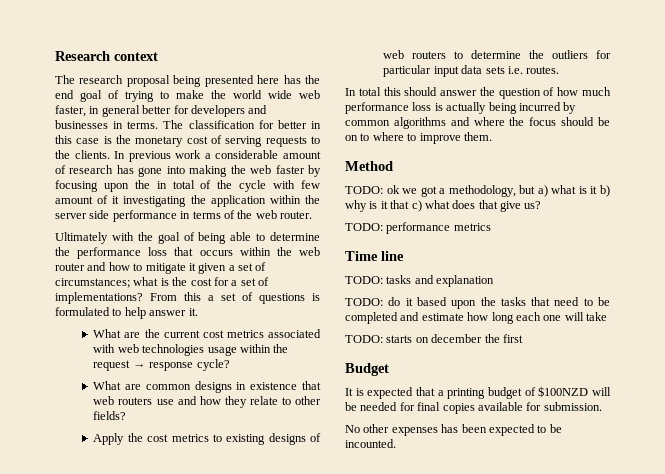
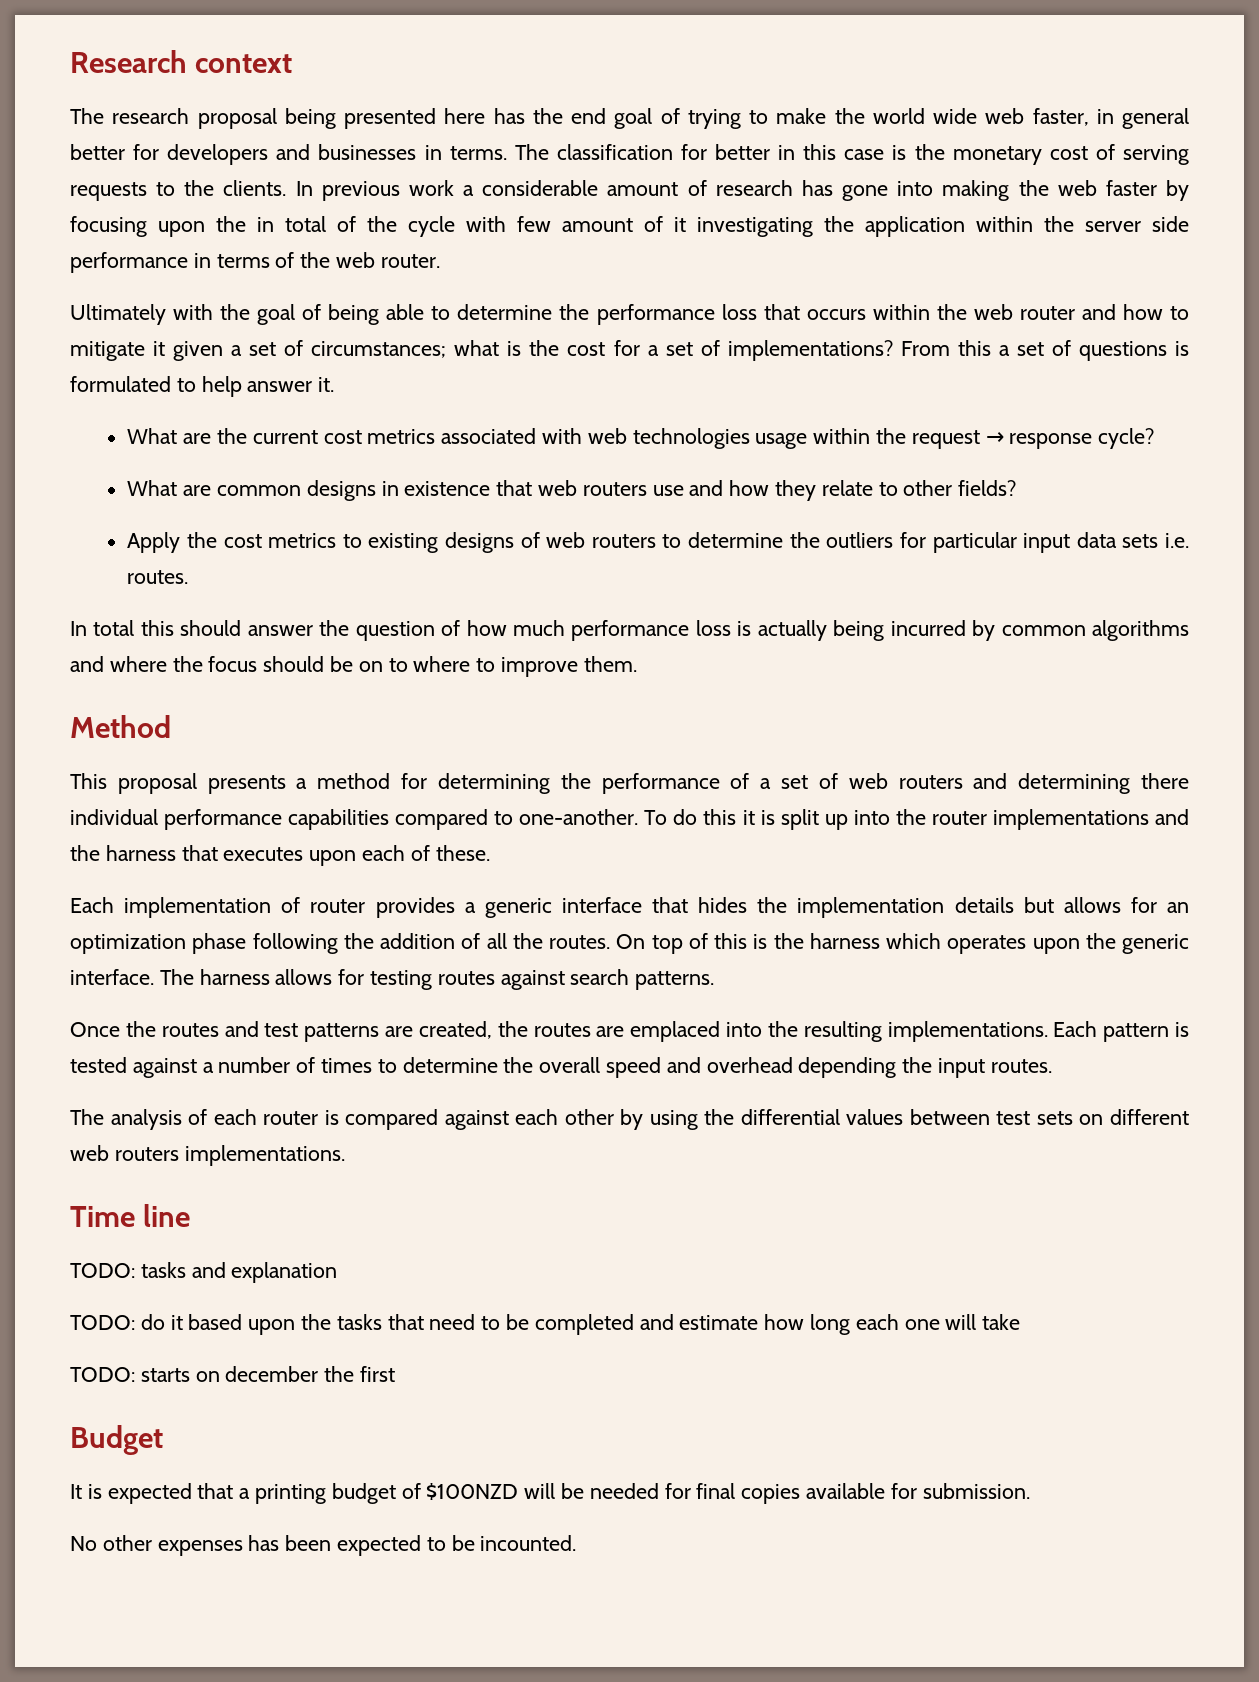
- TODO: ok we got a methodology, but a) what is it b) why is it that c) what does that give us?
- TODO: performance metrics
+ This proposal presents a method for determining the performance of a set of web routers and determining there individual performance capabilities compared to one-another. To do this it is split up into the router implementations and the harness that executes upon each of these.
+ Each implementation of router provides a generic interface that hides the implementation details but allows for an optimization phase following the addition of all the routes. On top of this is the harness which operates upon the generic interface. The harness allows for testing routes against search patterns.
+ Once the routes and test patterns are created, the routes are emplaced into the resulting implementations. Each pattern is tested against a number of times to determine the overall speed and overhead depending the input routes.
+ The analysis of each router is compared against each other by using the differential values between test sets on different web routers implementations.

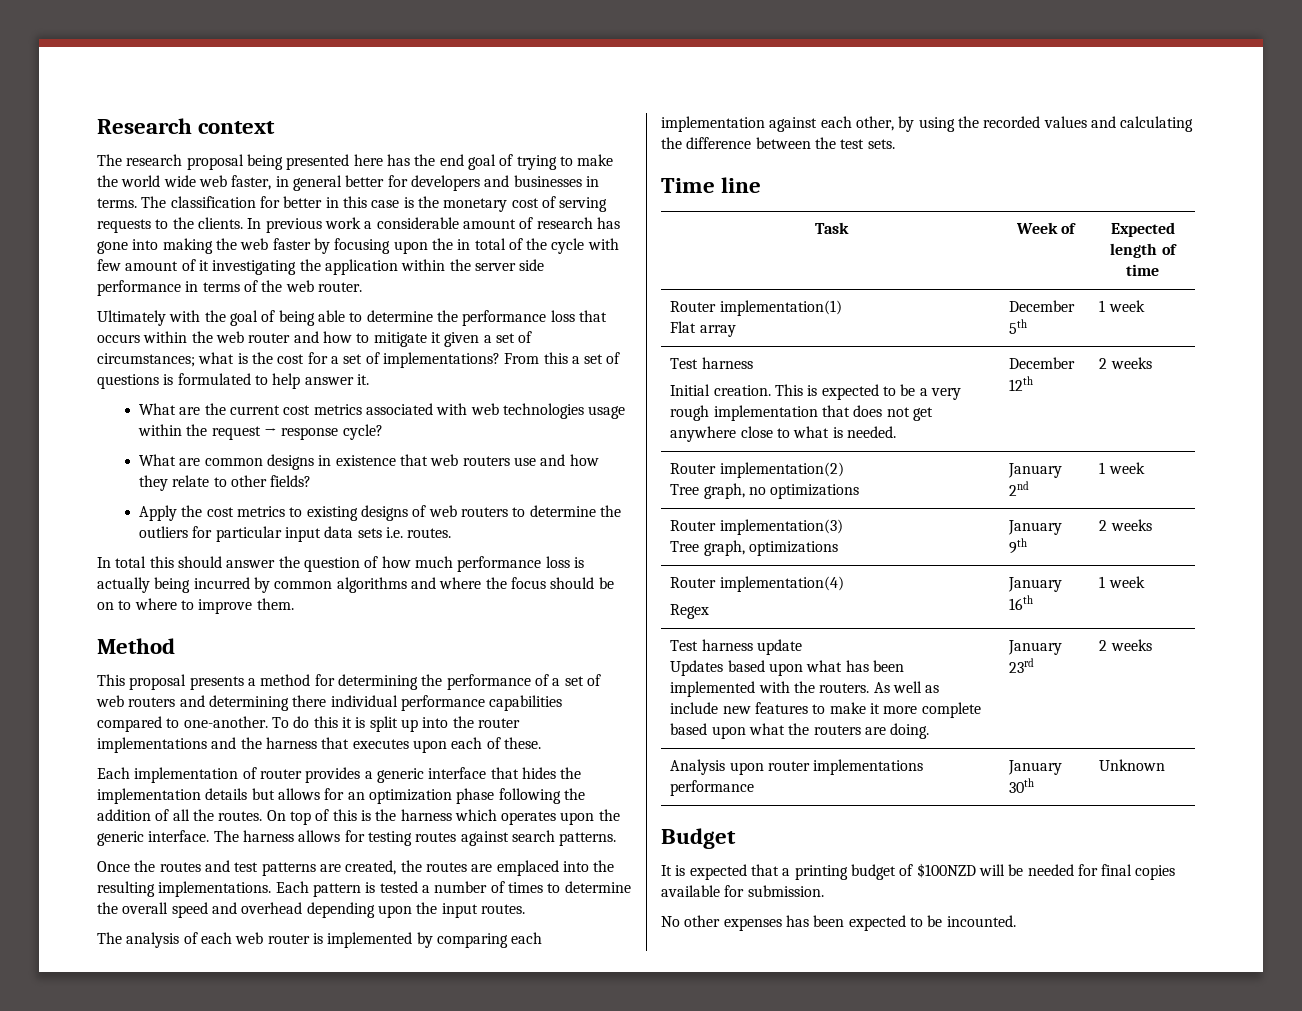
- Each pattern is tested against a number of times to determine the overall speed and overhead depending the input routes.
+ Each pattern is tested a number of times to determine the overall speed and overhead depending upon the input routes.
- The analysis of each router is compared against each other by using the differential values between test sets on different web routers implementations.
+ The analysis of each web router is implemented by comparing each implementation against each other, by using the recorded values and calculating the difference between the test sets.
  Time line
- TODO: tasks and explanation
- TODO: do it based upon the tasks that need to be completed and estimate how long each one will take
- TODO: starts on december the first
+ Task | Week of | Expected length of time
+ Router implementation(1)
+ Flat array | December 5th | 1 week
+ Test harness
+ Initial creation. This is expected to be a very rough implementation that does not get anywhere close to what is needed. | December 12th | 2 weeks
+ Router implementation(2)
+ Tree graph, no optimizations | January 2nd | 1 week
+ Router implementation(3)
+ Tree graph, optimizations | January 9th | 2 weeks
+ Router implementation(4)
+ Regex | January 16th | 1 week
+ Test harness update
+ Updates based upon what has been implemented with the routers. As well as include new features to make it more complete based upon what the routers are doing. | January 23rd | 2 weeks
+ Analysis upon router implementations performance | January 30th | Unknown

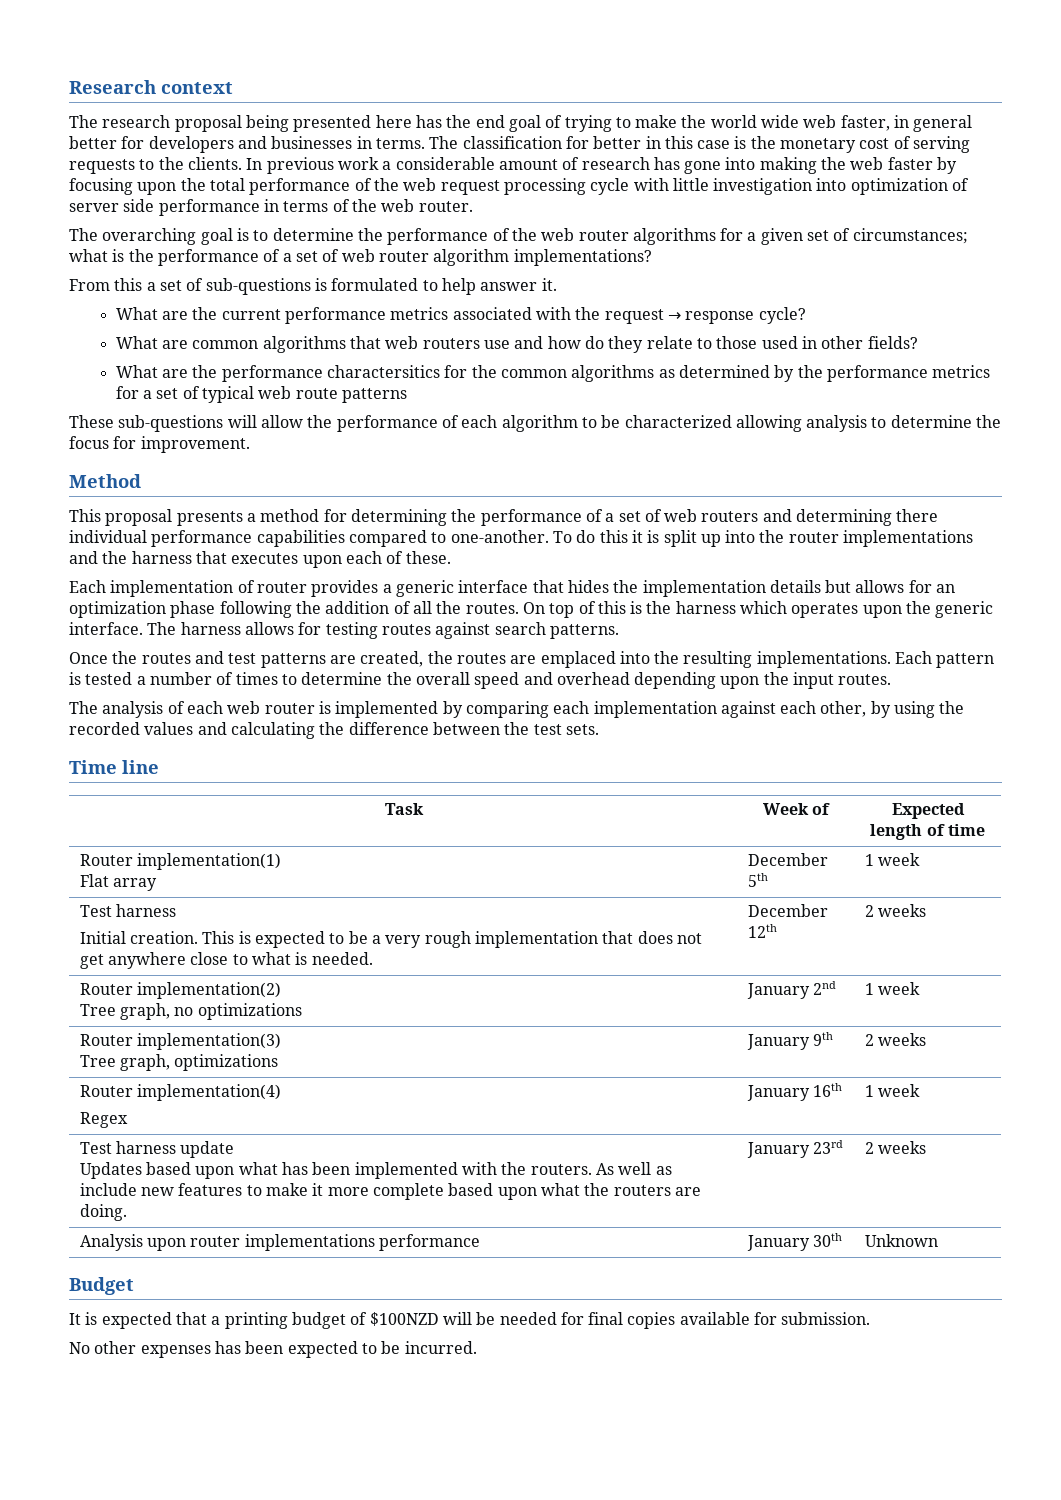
- In previous work a considerable amount of research has gone into making the web faster by focusing upon the in total of the cycle with few amount of it investigating the application within the server side performance in terms of the web router.
+ In previous work a considerable amount of research has gone into making the web faster by focusing upon the total performance of the web request processing cycle with little investigation into optimization of server side performance in terms of the web router.
- Ultimately with the goal of being able to determine the performance loss that occurs within the web router and how to mitigate it given a set of circumstances; what is the cost for a set of implementations? From this a set of questions is formulated to help answer it.
+ The overarching goal is to determine the performance of the web router algorithms for a given set of circumstances; what is the performance of a set of web router algorithm implementations?
+ From this a set of sub-questions is formulated to help answer it.
- What are the current cost metrics associated with web technologies usage within the request → response cycle?
+ What are the current performance metrics associated with the request → response cycle?
- What are common designs in existence that web routers use and how they relate to other fields?
+ What are common algorithms that web routers use and how do they relate to those used in other fields?
- Apply the cost metrics to existing designs of web routers to determine the outliers for particular input data sets i.e. routes.
- In total this should answer the question of how much performance loss is actually being incurred by common algorithms and where the focus should be on to where to improve them.
+ What are the performance charactersitics for the common algorithms as determined by the performance metrics for a set of typical web route patterns
+ These sub-questions will allow the performance of each algorithm to be characterized allowing analysis to determine the focus for improvement.
- No other expenses has been expected to be incounted.
+ No other expenses has been expected to be incurred.

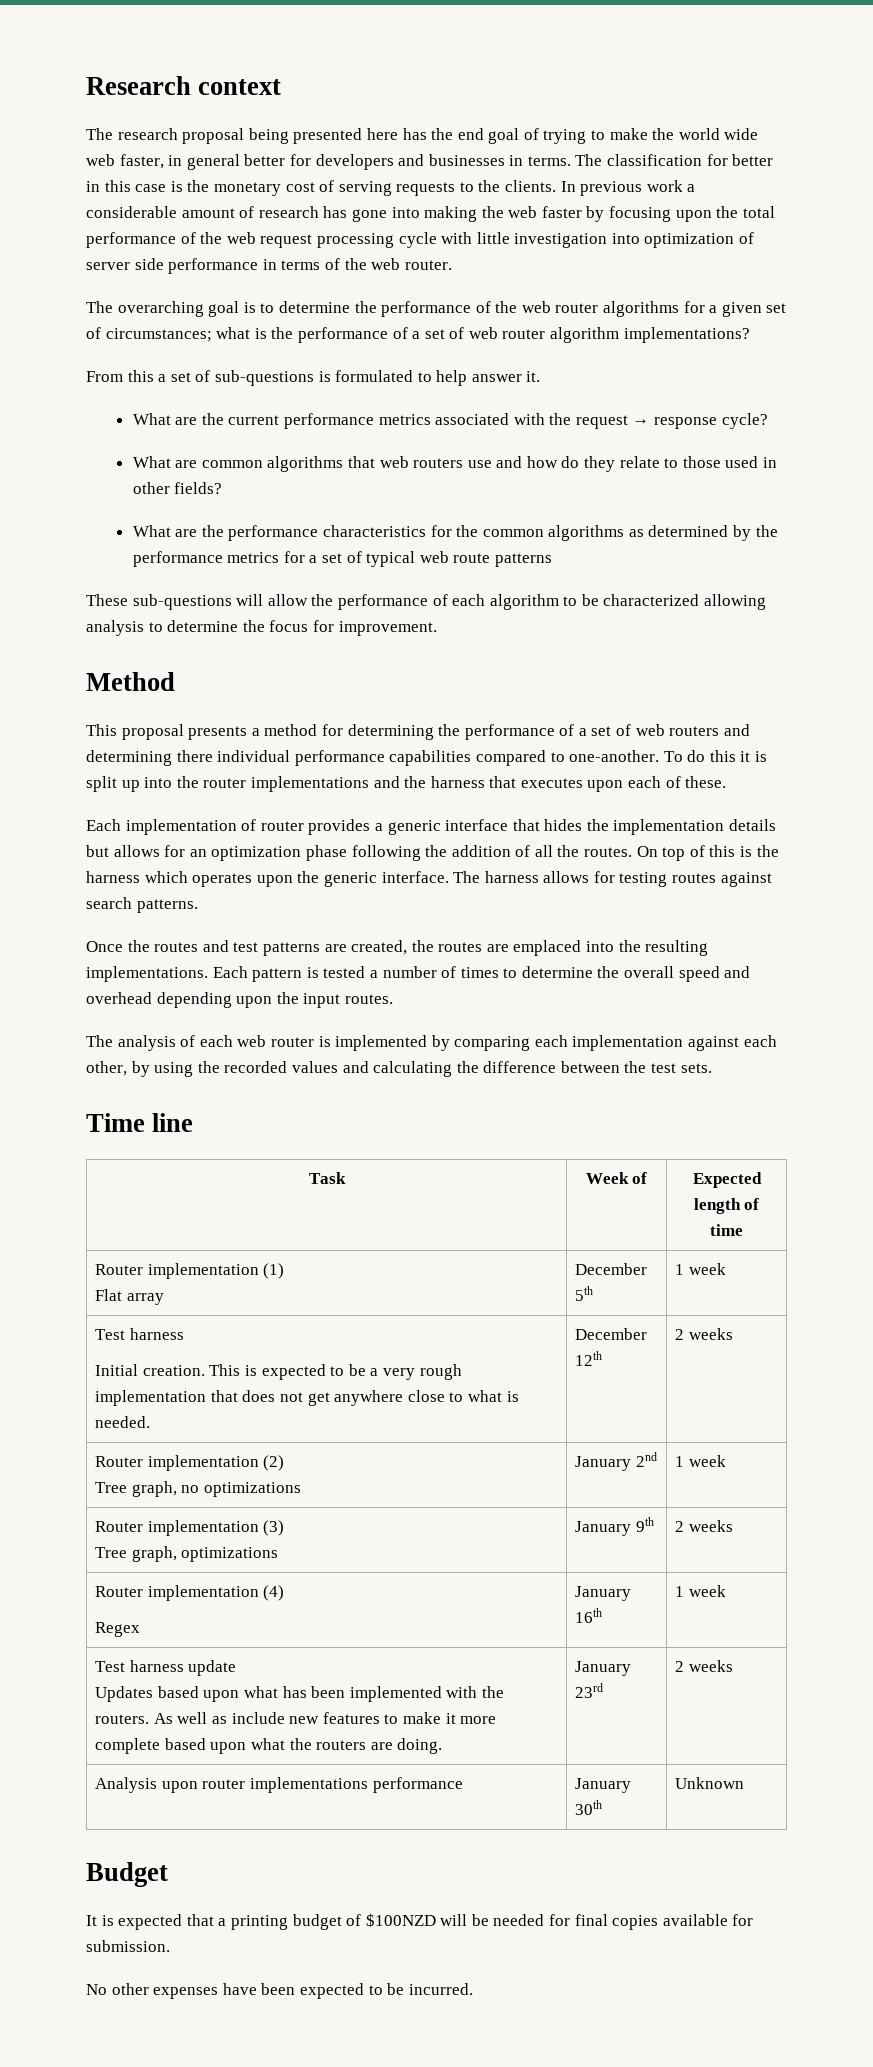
- What are the performance charactersitics for the common algorithms as determined by the performance metrics for a set of typical web route patterns
+ What are the performance characteristics for the common algorithms as determined by the performance metrics for a set of typical web route patterns
- Router implementation(1)
+ Router implementation (1)
- Router implementation(2)
+ Router implementation (2)
- Router implementation(3)
+ Router implementation (3)
- Router implementation(4)
+ Router implementation (4)
- No other expenses has been expected to be incurred.
+ No other expenses have been expected to be incurred.

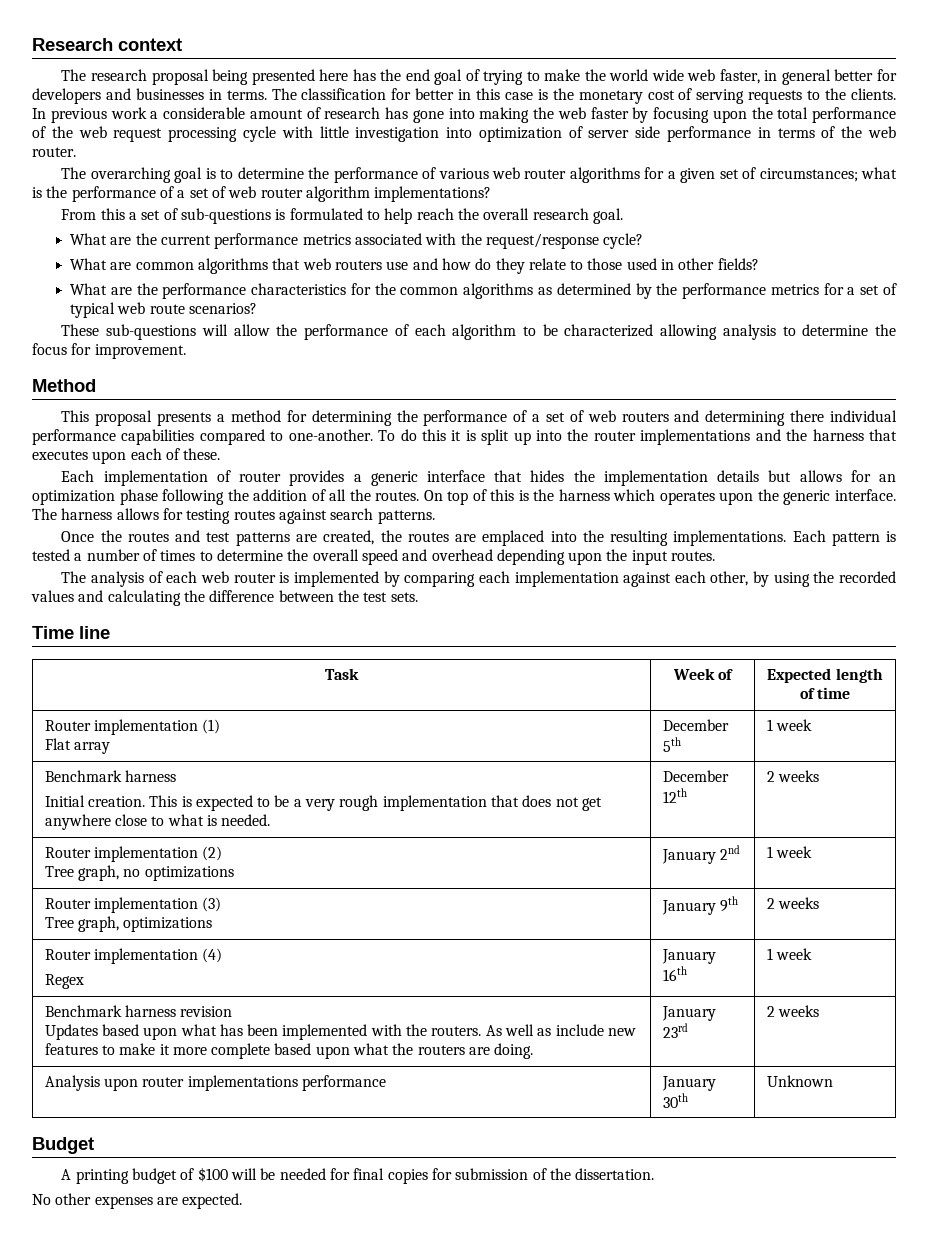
- The overarching goal is to determine the performance of the web router algorithms for a given set of circumstances; what is the performance of a set of web router algorithm implementations?
+ The overarching goal is to determine the performance of various web router algorithms for a given set of circumstances; what is the performance of a set of web router algorithm implementations?
- From this a set of sub-questions is formulated to help answer it.
+ From this a set of sub-questions is formulated to help reach the overall research goal.
- What are the current performance metrics associated with the request → response cycle?
+ What are the current performance metrics associated with the request/response cycle?
- What are the performance characteristics for the common algorithms as determined by the performance metrics for a set of typical web route patterns
+ What are the performance characteristics for the common algorithms as determined by the performance metrics for a set of typical web route scenarios?
  Router implementation (1)
  Flat array | December 5th | 1 week
- Test harness
+ Benchmark harness
- Test harness update
+ Benchmark harness revision
- It is expected that a printing budget of $100NZD will be needed for final copies available for submission.
- No other expenses have been expected to be incurred.
+ A printing budget of $100 will be needed for final copies for submission of the dissertation.
+ No other expenses are expected.

